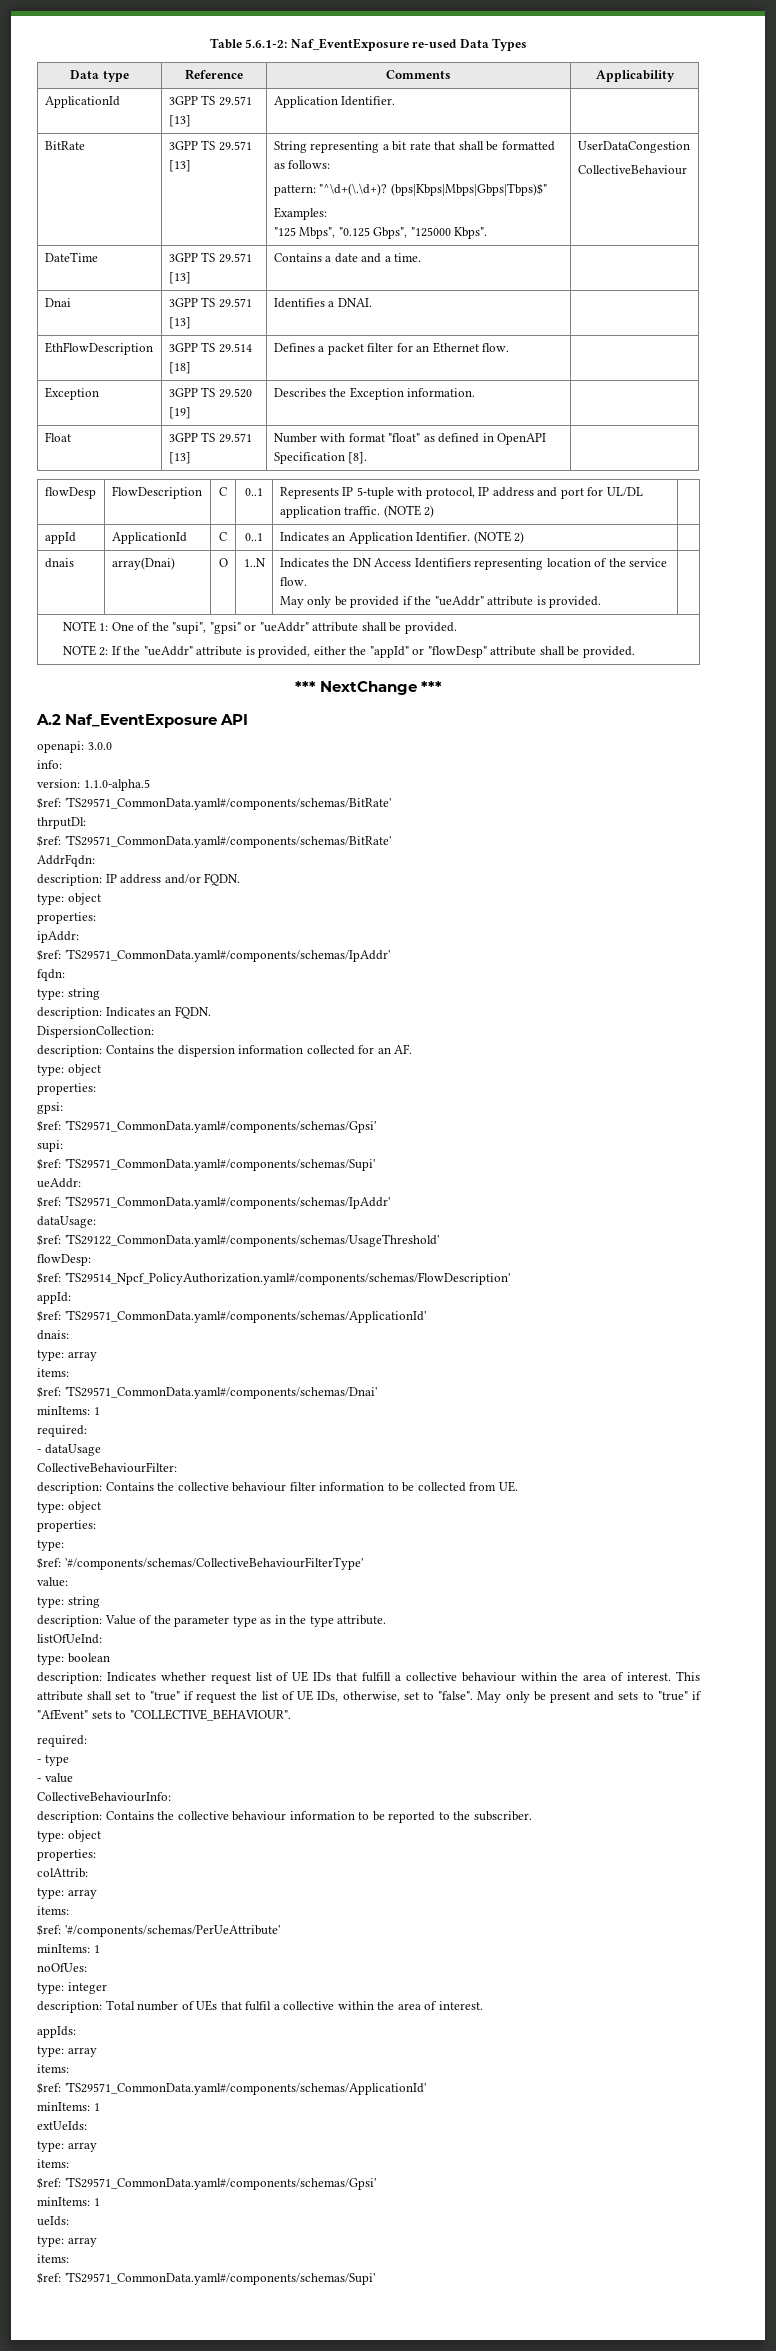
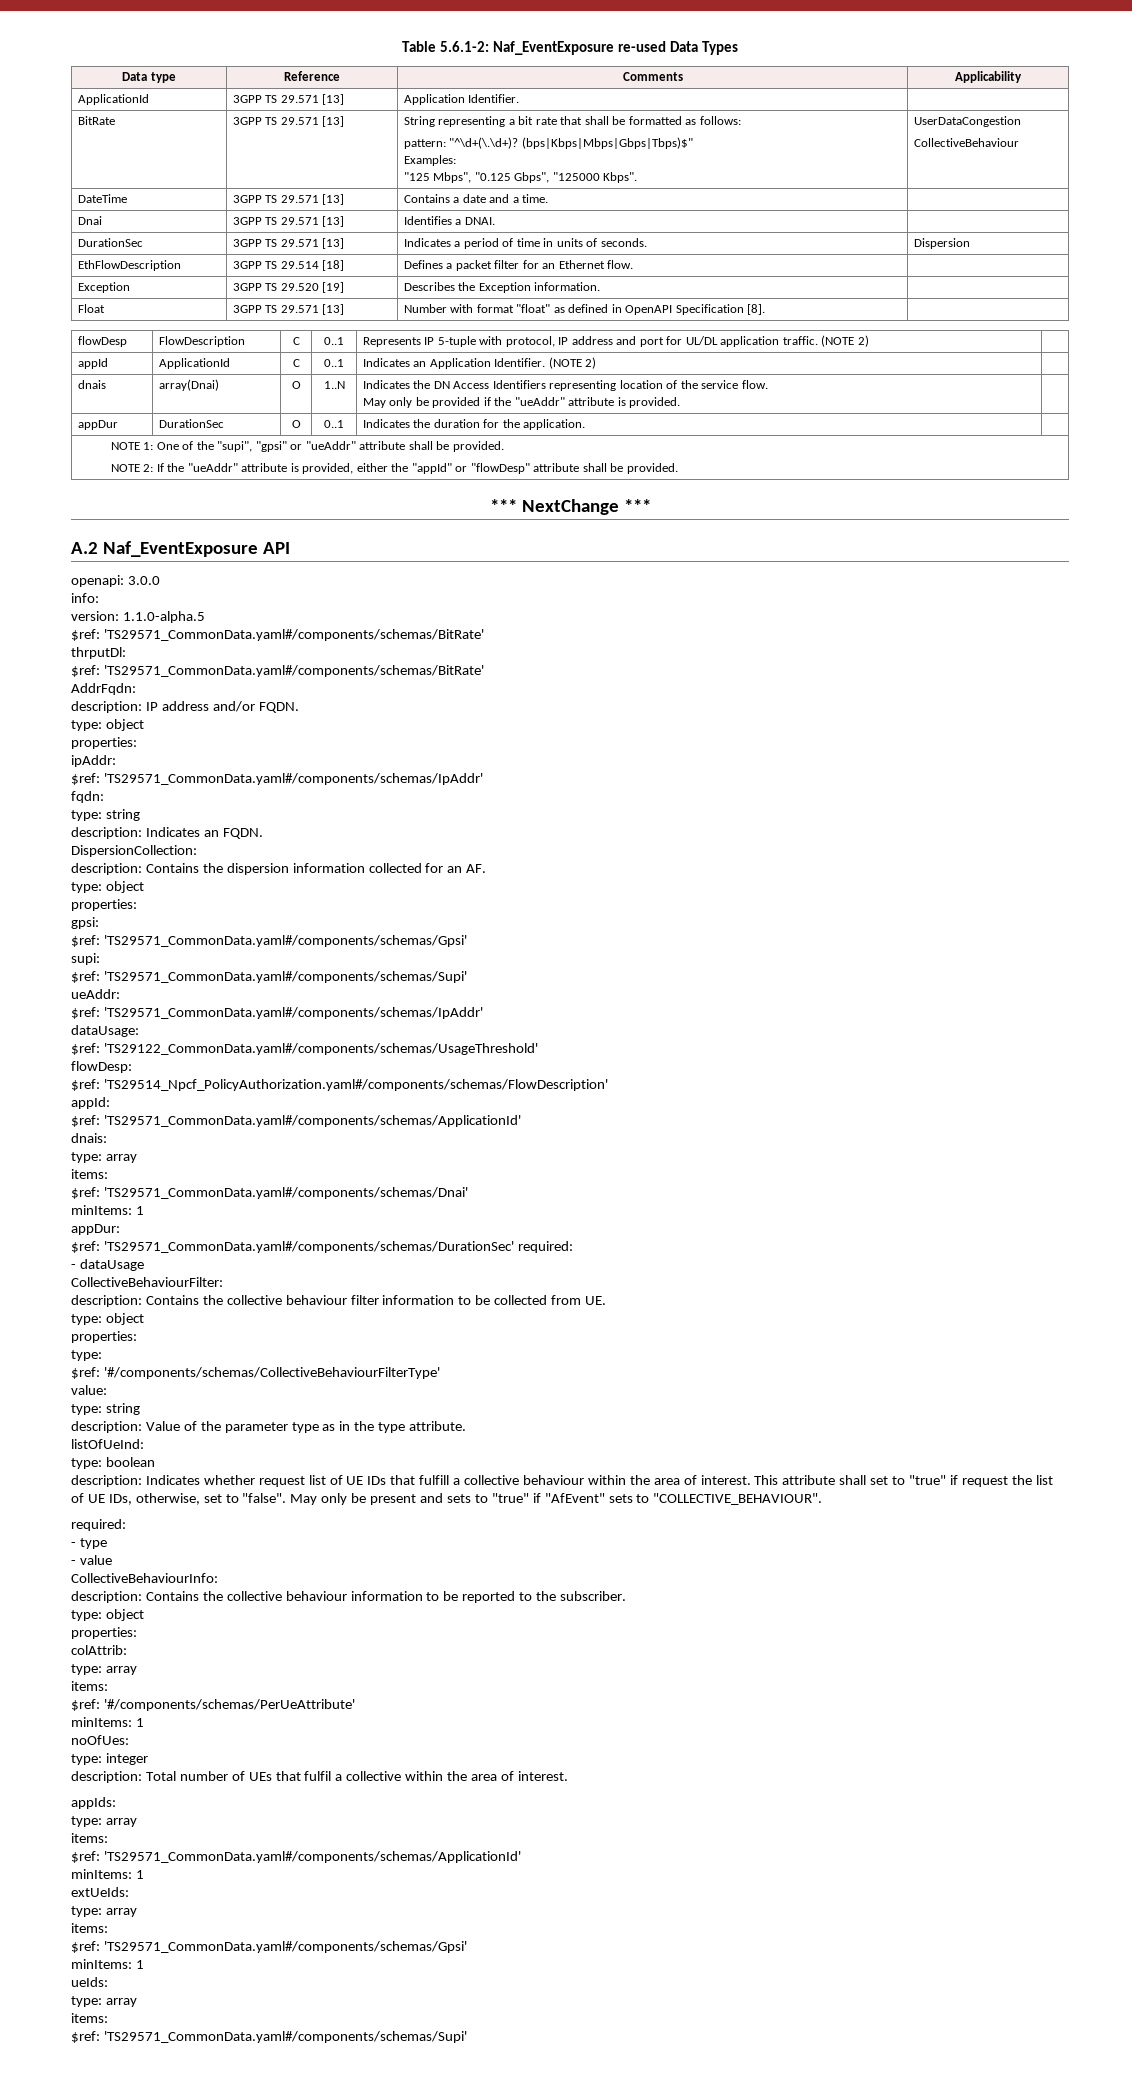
+ DurationSec | 3GPP TS 29.571 [13] | Indicates a period of time in units of seconds. | Dispersion
+ appDur | DurationSec | O | 0..1 | Indicates the duration for the application. |
  $ref: 'TS29571_CommonData.yaml#/components/schemas/Dnai'
  minItems: 1
- required:
+ appDur:
+ $ref: 'TS29571_CommonData.yaml#/components/schemas/DurationSec' required:

